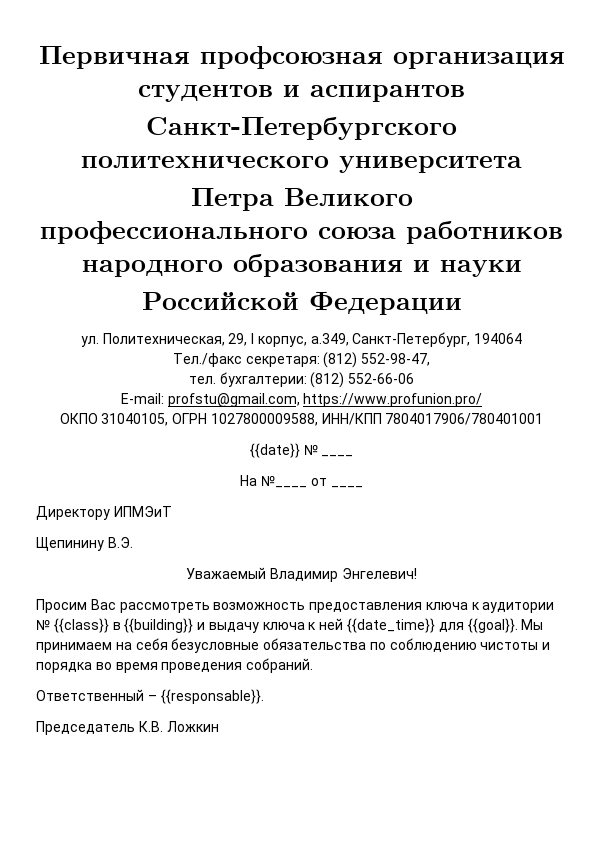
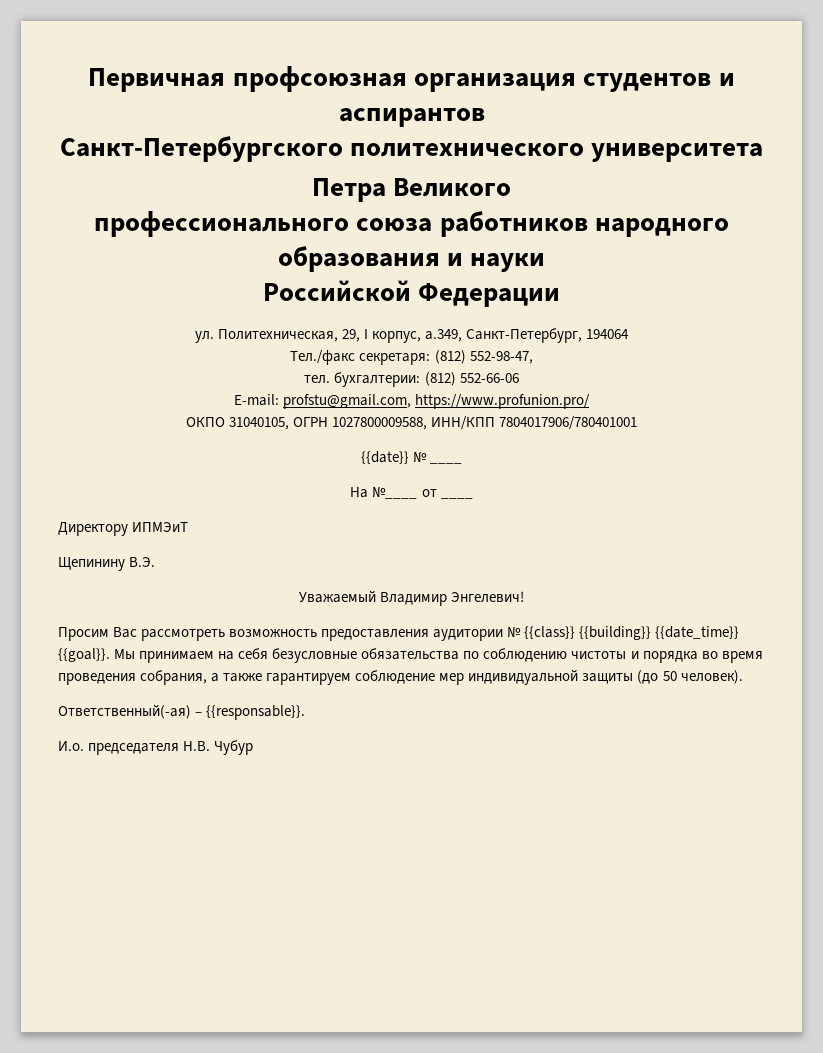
- Просим Вас рассмотреть возможность предоставления ключа к аудитории № {{class}} в {{building}} и выдачу ключа к ней {{date_time}} для {{goal}}.
+ Просим Вас рассмотреть возможность предоставления аудитории № {{class}} {{building}} {{date_time}} {{goal}}.
- Мы принимаем на себя безусловные обязательства по соблюдению чистоты и порядка во время проведения собраний.
- Ответственный – {{responsable}}.
- Председатель К.В. Ложкин
+ Мы принимаем на себя безусловные обязательства по соблюдению чистоты и порядка во время проведения собрания, а также гарантируем соблюдение мер индивидуальной защиты (до 50 человек).
+ Ответственный(-ая) – {{responsable}}.
+ И.о. председателя Н.В. Чубур

